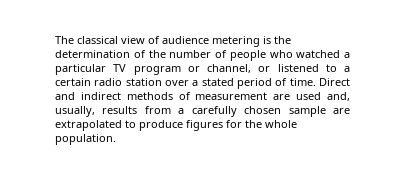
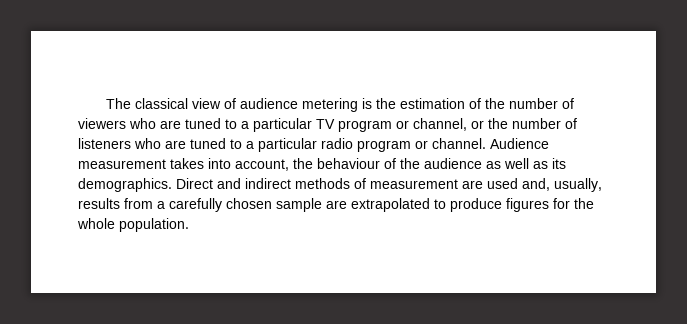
- The classical view of audience metering is the determination of the number of people who watched a particular TV program or channel, or listened to a certain radio station over a stated period of time.
+ The classical view of audience metering is the estimation of the number of viewers who are tuned to a particular TV program or channel, or the number of listeners who are tuned to a particular radio program or channel. Audience measurement takes into account, the behaviour of the audience as well as its demographics.

